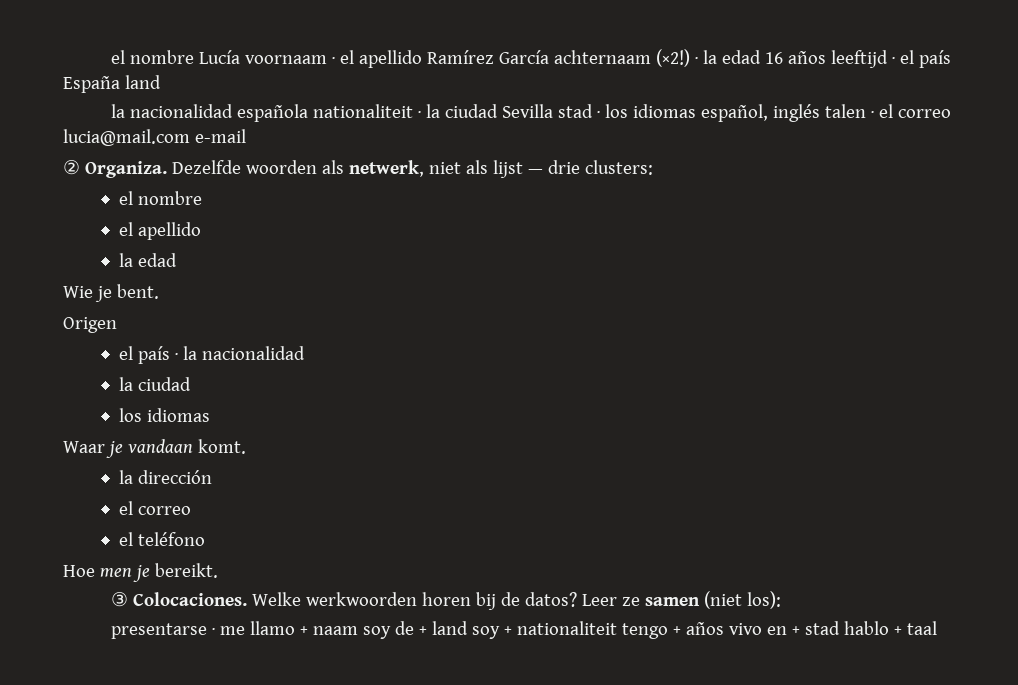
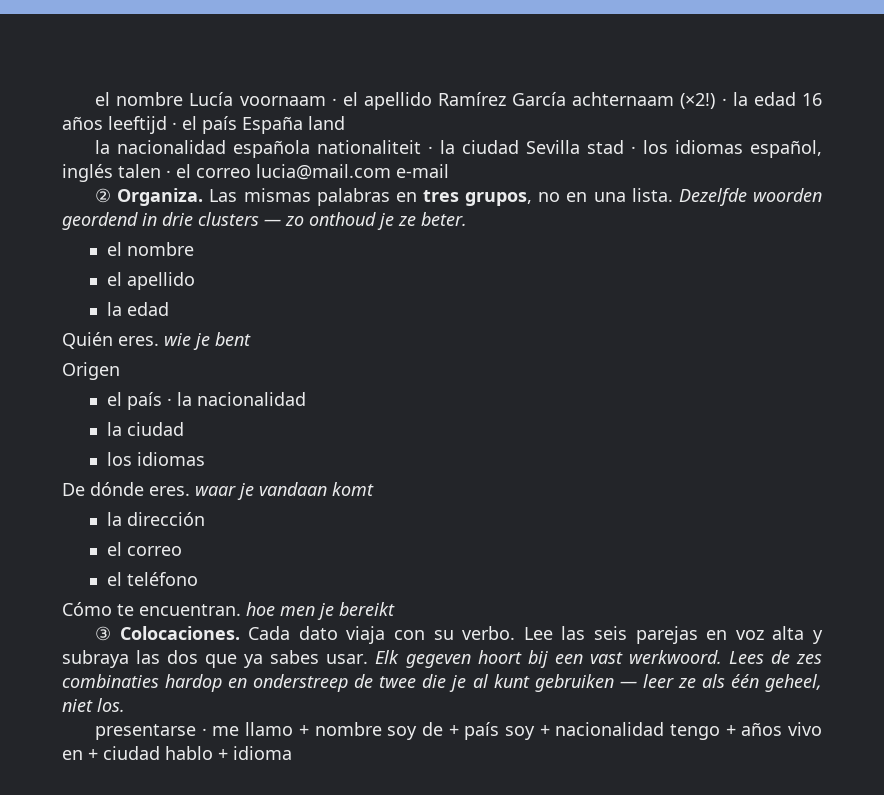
- Dezelfde woorden als netwerk, niet als lijst — drie clusters:
+ Las mismas palabras en tres grupos, no en una lista. Dezelfde woorden geordend in drie clusters — zo onthoud je ze beter.
- Wie je bent.
+ Quién eres. wie je bent
- Waar je vandaan komt.
+ De dónde eres. waar je vandaan komt
- Hoe men je bereikt.
+ Cómo te encuentran. hoe men je bereikt
- Welke werkwoorden horen bij de datos? Leer ze samen (niet los):
+ Cada dato viaja con su verbo. Lee las seis parejas en voz alta y subraya las dos que ya sabes usar. Elk gegeven hoort bij een vast werkwoord. Lees de zes combinaties hardop en onderstreep de twee die je al kunt gebruiken — leer ze als één geheel, niet los.
- presentarse · me llamo + naam soy de + land soy + nationaliteit tengo + años vivo en + stad hablo + taal
+ presentarse · me llamo + nombre soy de + país soy + nacionalidad tengo + años vivo en + ciudad hablo + idioma

